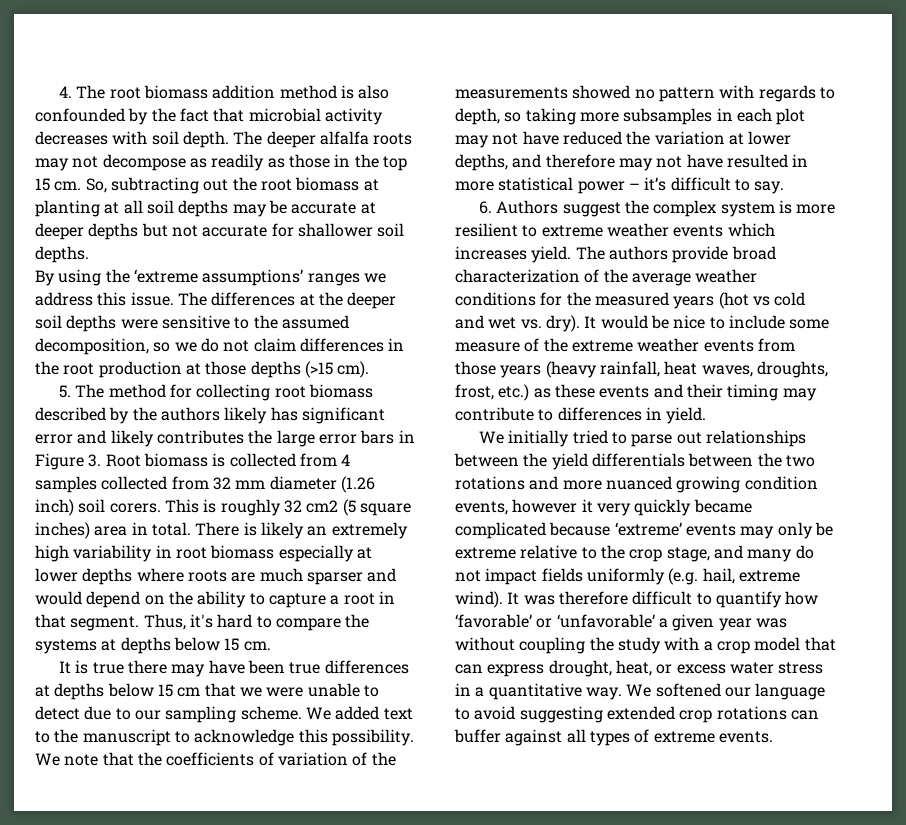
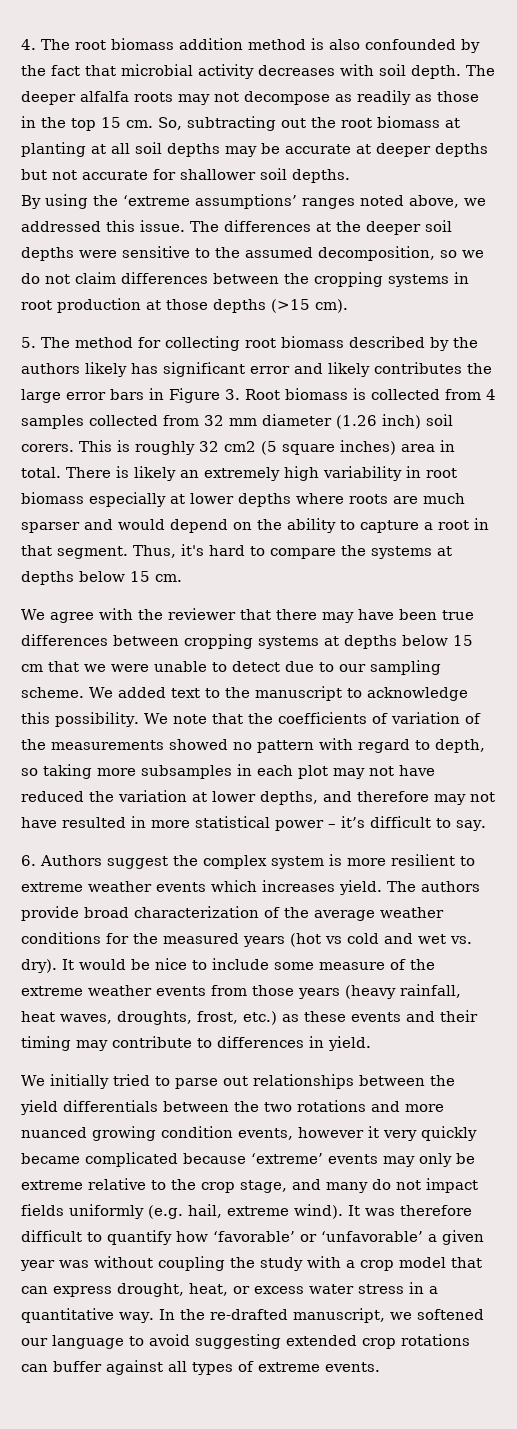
- By using the ‘extreme assumptions’ ranges we address this issue.
+ By using the ‘extreme assumptions’ ranges noted above, we addressed this issue.
- The differences at the deeper soil depths were sensitive to the assumed decomposition, so we do not claim differences in the root production at those depths (>15 cm).
+ The differences at the deeper soil depths were sensitive to the assumed decomposition, so we do not claim differences between the cropping systems in root production at those depths (>15 cm).
- It is true there may have been true differences at depths below 15 cm that we were unable to detect due to our sampling scheme.
+ We agree with the reviewer that there may have been true differences between cropping systems at depths below 15 cm that we were unable to detect due to our sampling scheme.
- We note that the coefficients of variation of the measurements showed no pattern with regards to depth, so taking more subsamples in each plot may not have reduced the variation at lower depths, and therefore may not have resulted in more statistical power – it’s difficult to say.
+ We note that the coefficients of variation of the measurements showed no pattern with regard to depth, so taking more subsamples in each plot may not have reduced the variation at lower depths, and therefore may not have resulted in more statistical power – it’s difficult to say.
- We softened our language to avoid suggesting extended crop rotations can buffer against all types of extreme events.
+ In the re-drafted manuscript, we softened our language to avoid suggesting extended crop rotations can buffer against all types of extreme events.

